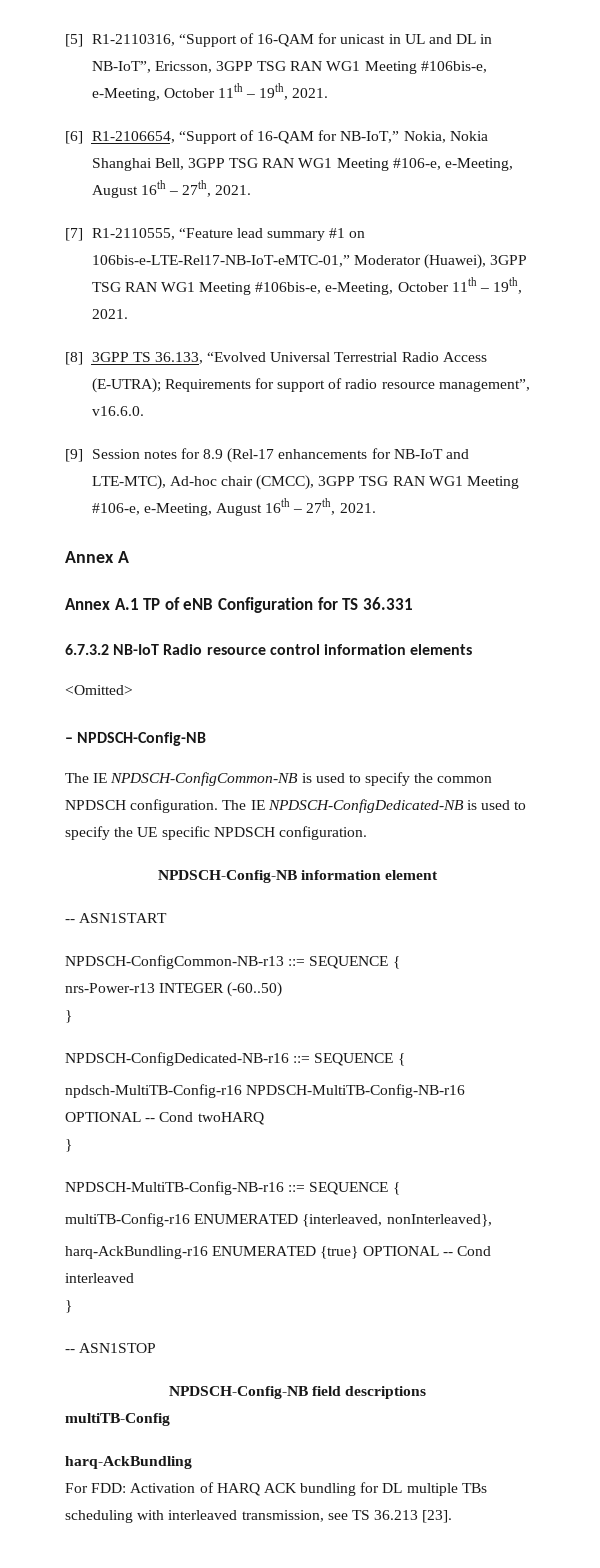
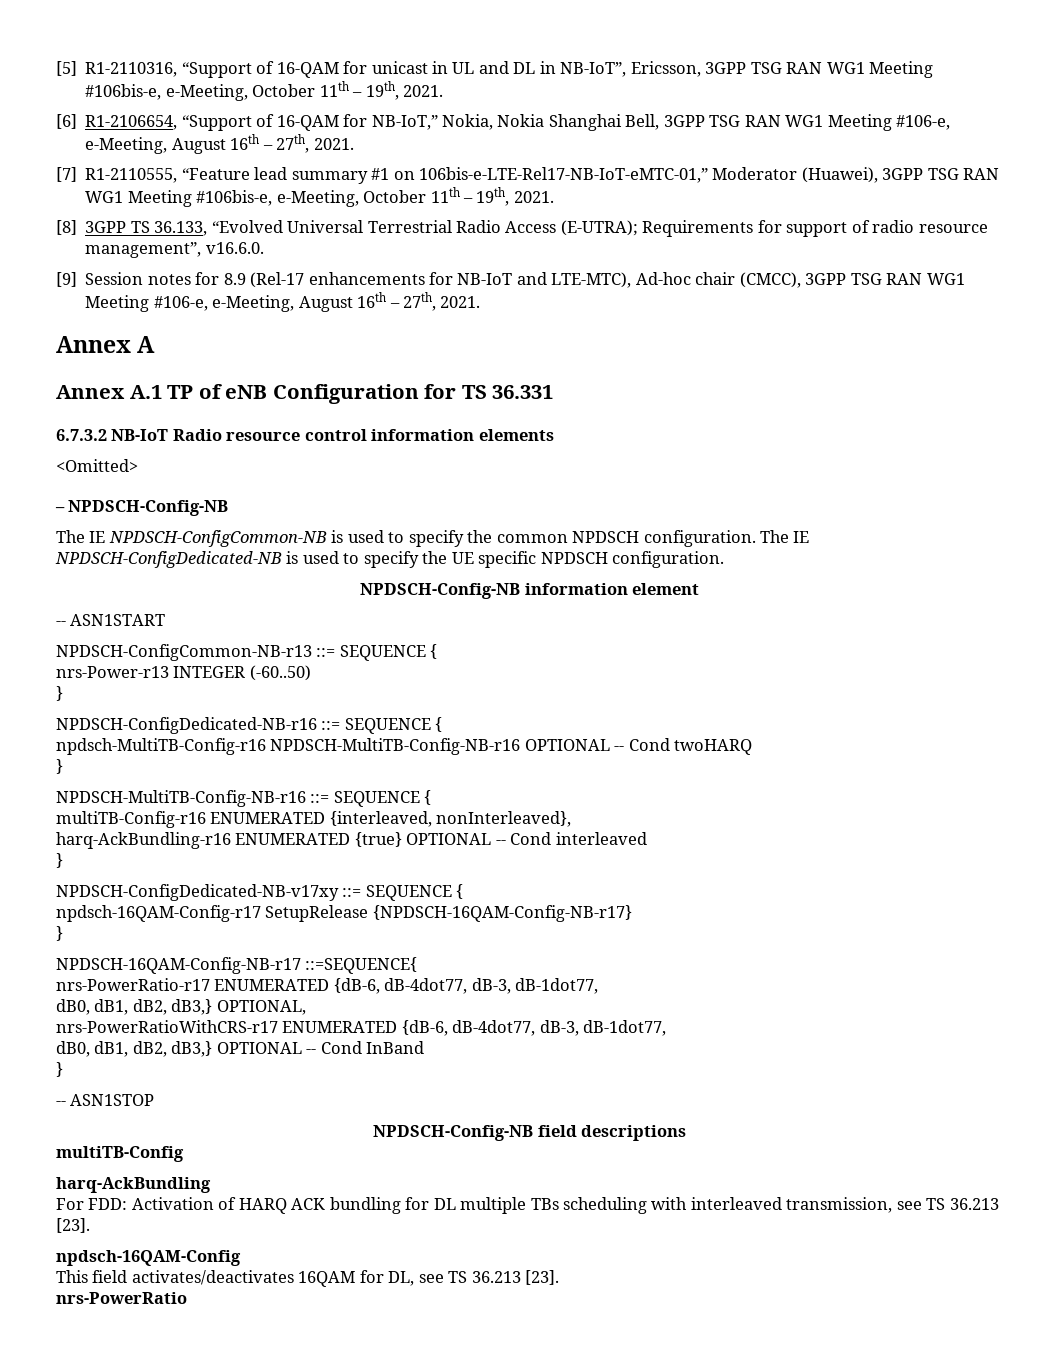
+ NPDSCH-ConfigDedicated-NB-v17xy ::= SEQUENCE {
+ npdsch-16QAM-Config-r17 SetupRelease {NPDSCH-16QAM-Config-NB-r17}
+ }
+ NPDSCH-16QAM-Config-NB-r17 ::=SEQUENCE{
+ nrs-PowerRatio-r17 ENUMERATED {dB-6, dB-4dot77, dB-3, dB-1dot77,
+ dB0, dB1, dB2, dB3,} OPTIONAL,
+ nrs-PowerRatioWithCRS-r17 ENUMERATED {dB-6, dB-4dot77, dB-3, dB-1dot77,
+ dB0, dB1, dB2, dB3,} OPTIONAL -- Cond InBand
+ }
+ npdsch-16QAM-Config
+ This field activates/deactivates 16QAM for DL, see TS 36.213 [23].
+ nrs-PowerRatio

